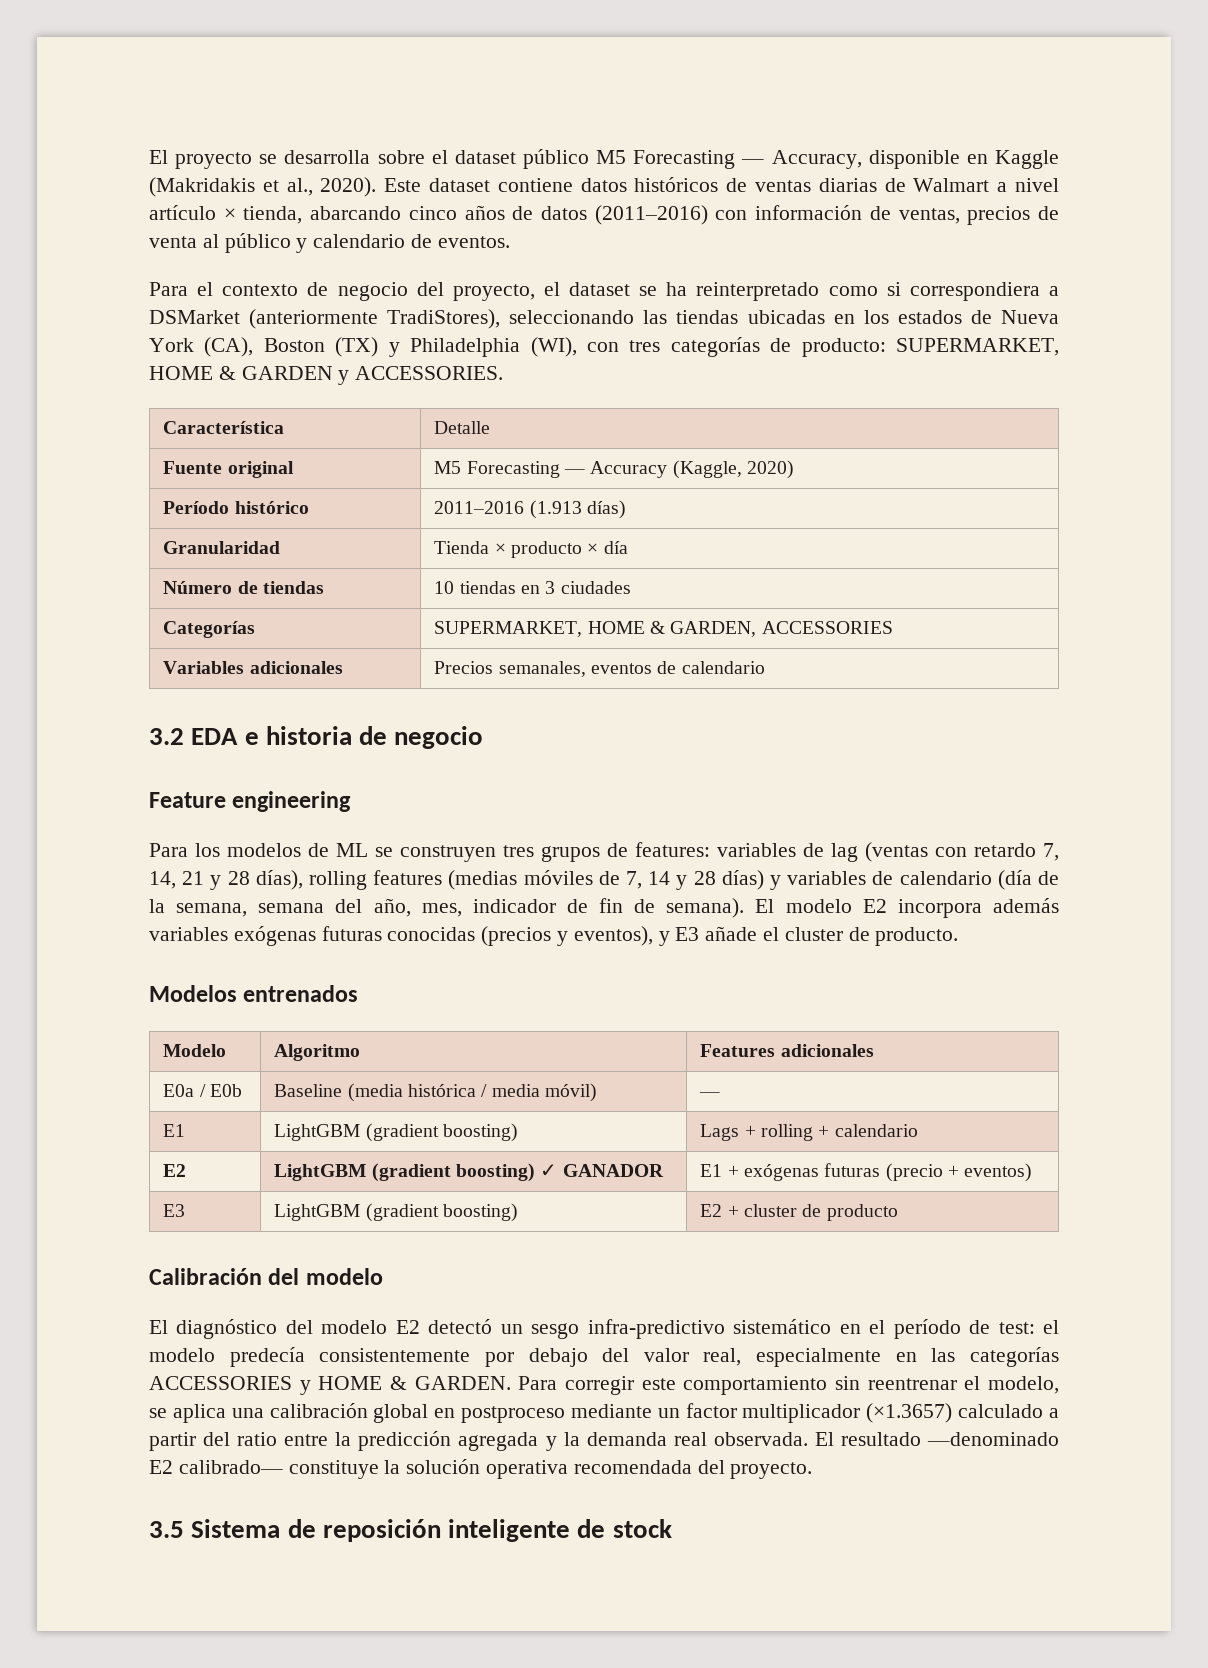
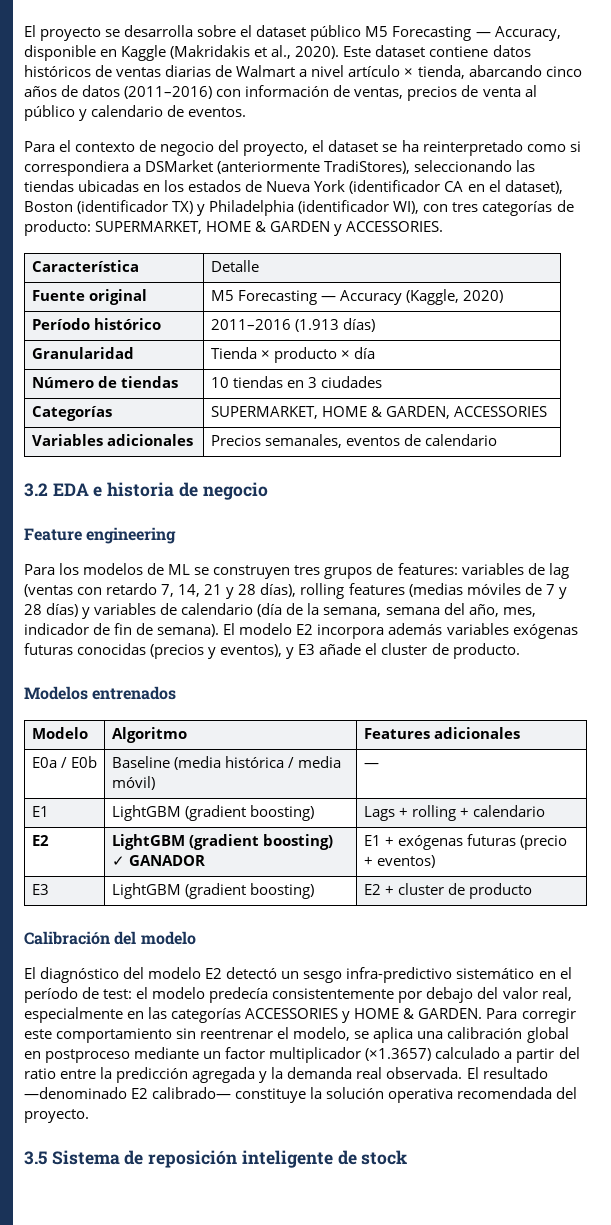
- Para el contexto de negocio del proyecto, el dataset se ha reinterpretado como si correspondiera a DSMarket (anteriormente TradiStores), seleccionando las tiendas ubicadas en los estados de Nueva York (CA), Boston (TX) y Philadelphia (WI), con tres categorías de producto: SUPERMARKET, HOME & GARDEN y ACCESSORIES.
+ Para el contexto de negocio del proyecto, el dataset se ha reinterpretado como si correspondiera a DSMarket (anteriormente TradiStores), seleccionando las tiendas ubicadas en los estados de Nueva York (identificador CA en el dataset), Boston (identificador TX) y Philadelphia (identificador WI), con tres categorías de producto: SUPERMARKET, HOME & GARDEN y ACCESSORIES.
- Para los modelos de ML se construyen tres grupos de features: variables de lag (ventas con retardo 7, 14, 21 y 28 días), rolling features (medias móviles de 7, 14 y 28 días) y variables de calendario (día de la semana, semana del año, mes, indicador de fin de semana).
+ Para los modelos de ML se construyen tres grupos de features: variables de lag (ventas con retardo 7, 14, 21 y 28 días), rolling features (medias móviles de 7 y 28 días) y variables de calendario (día de la semana, semana del año, mes, indicador de fin de semana).

